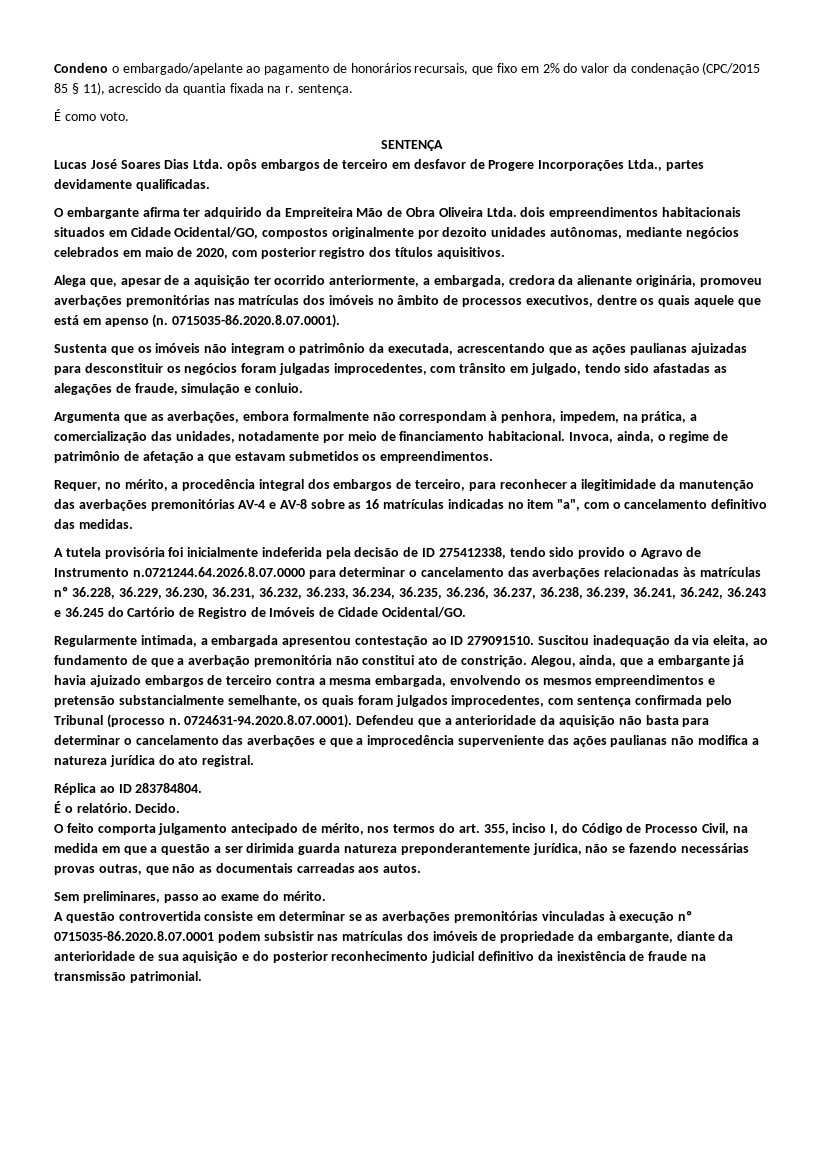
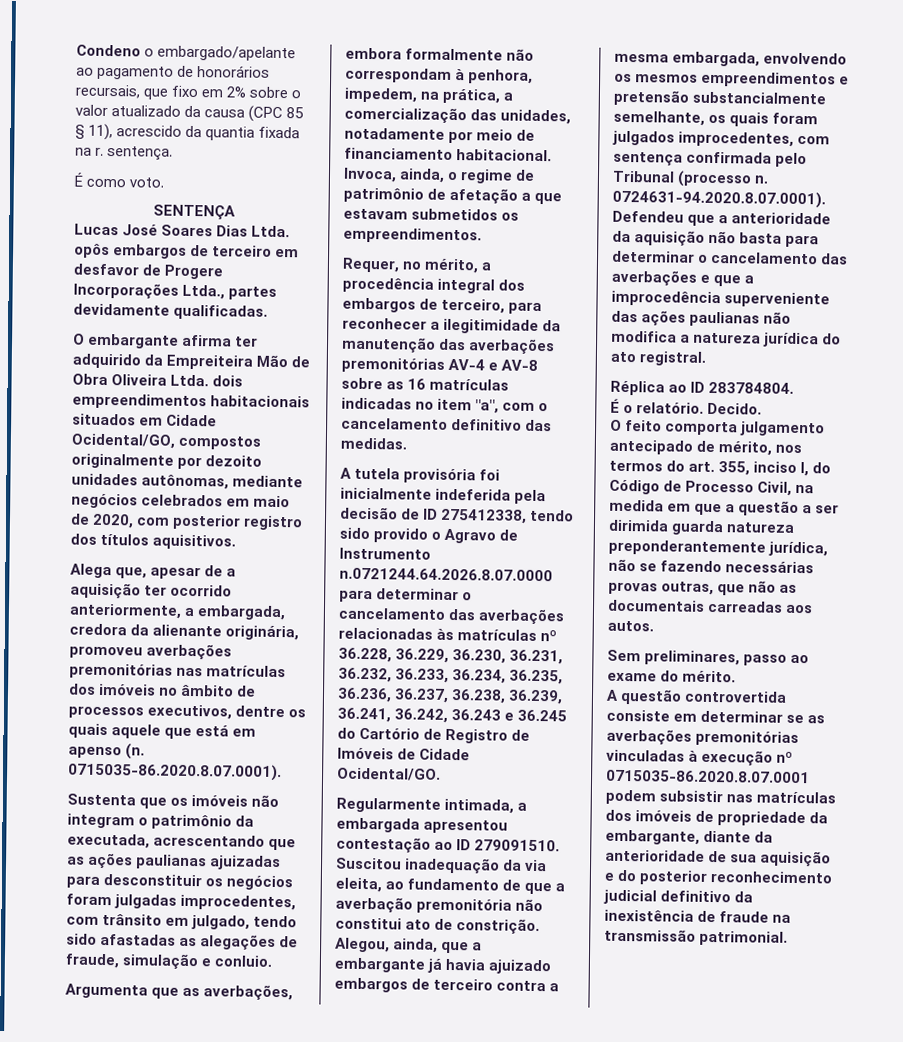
- Condeno o embargado/apelante ao pagamento de honorários recursais, que fixo em 2% do valor da condenação (CPC/2015 85 § 11), acrescido da quantia fixada na r. sentença.
+ Condeno o embargado/apelante ao pagamento de honorários recursais, que fixo em 2% sobre o valor atualizado da causa (CPC 85 § 11), acrescido da quantia fixada na r. sentença.

